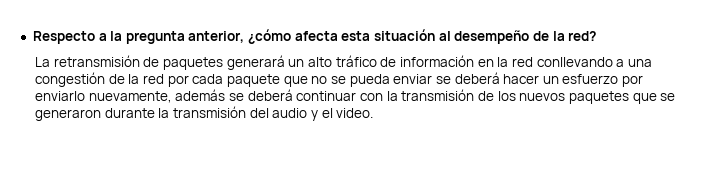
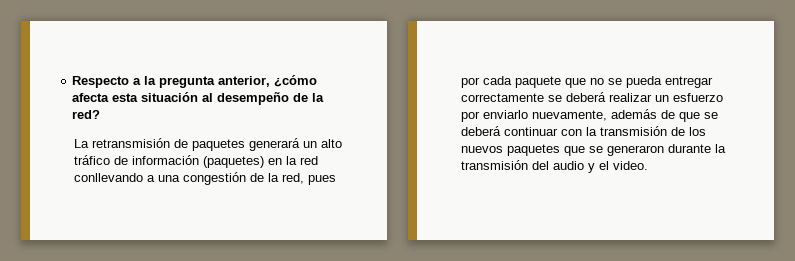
- La retransmisión de paquetes generará un alto tráfico de información en la red conllevando a una congestión de la red por cada paquete que no se pueda enviar se deberá hacer un esfuerzo por enviarlo nuevamente, además se deberá continuar con la transmisión de los nuevos paquetes que se generaron durante la transmisión del audio y el video.
+ La retransmisión de paquetes generará un alto tráfico de información (paquetes) en la red conllevando a una congestión de la red, pues por cada paquete que no se pueda entregar correctamente se deberá realizar un esfuerzo por enviarlo nuevamente, además de que se deberá continuar con la transmisión de los nuevos paquetes que se generaron durante la transmisión del audio y el video.

